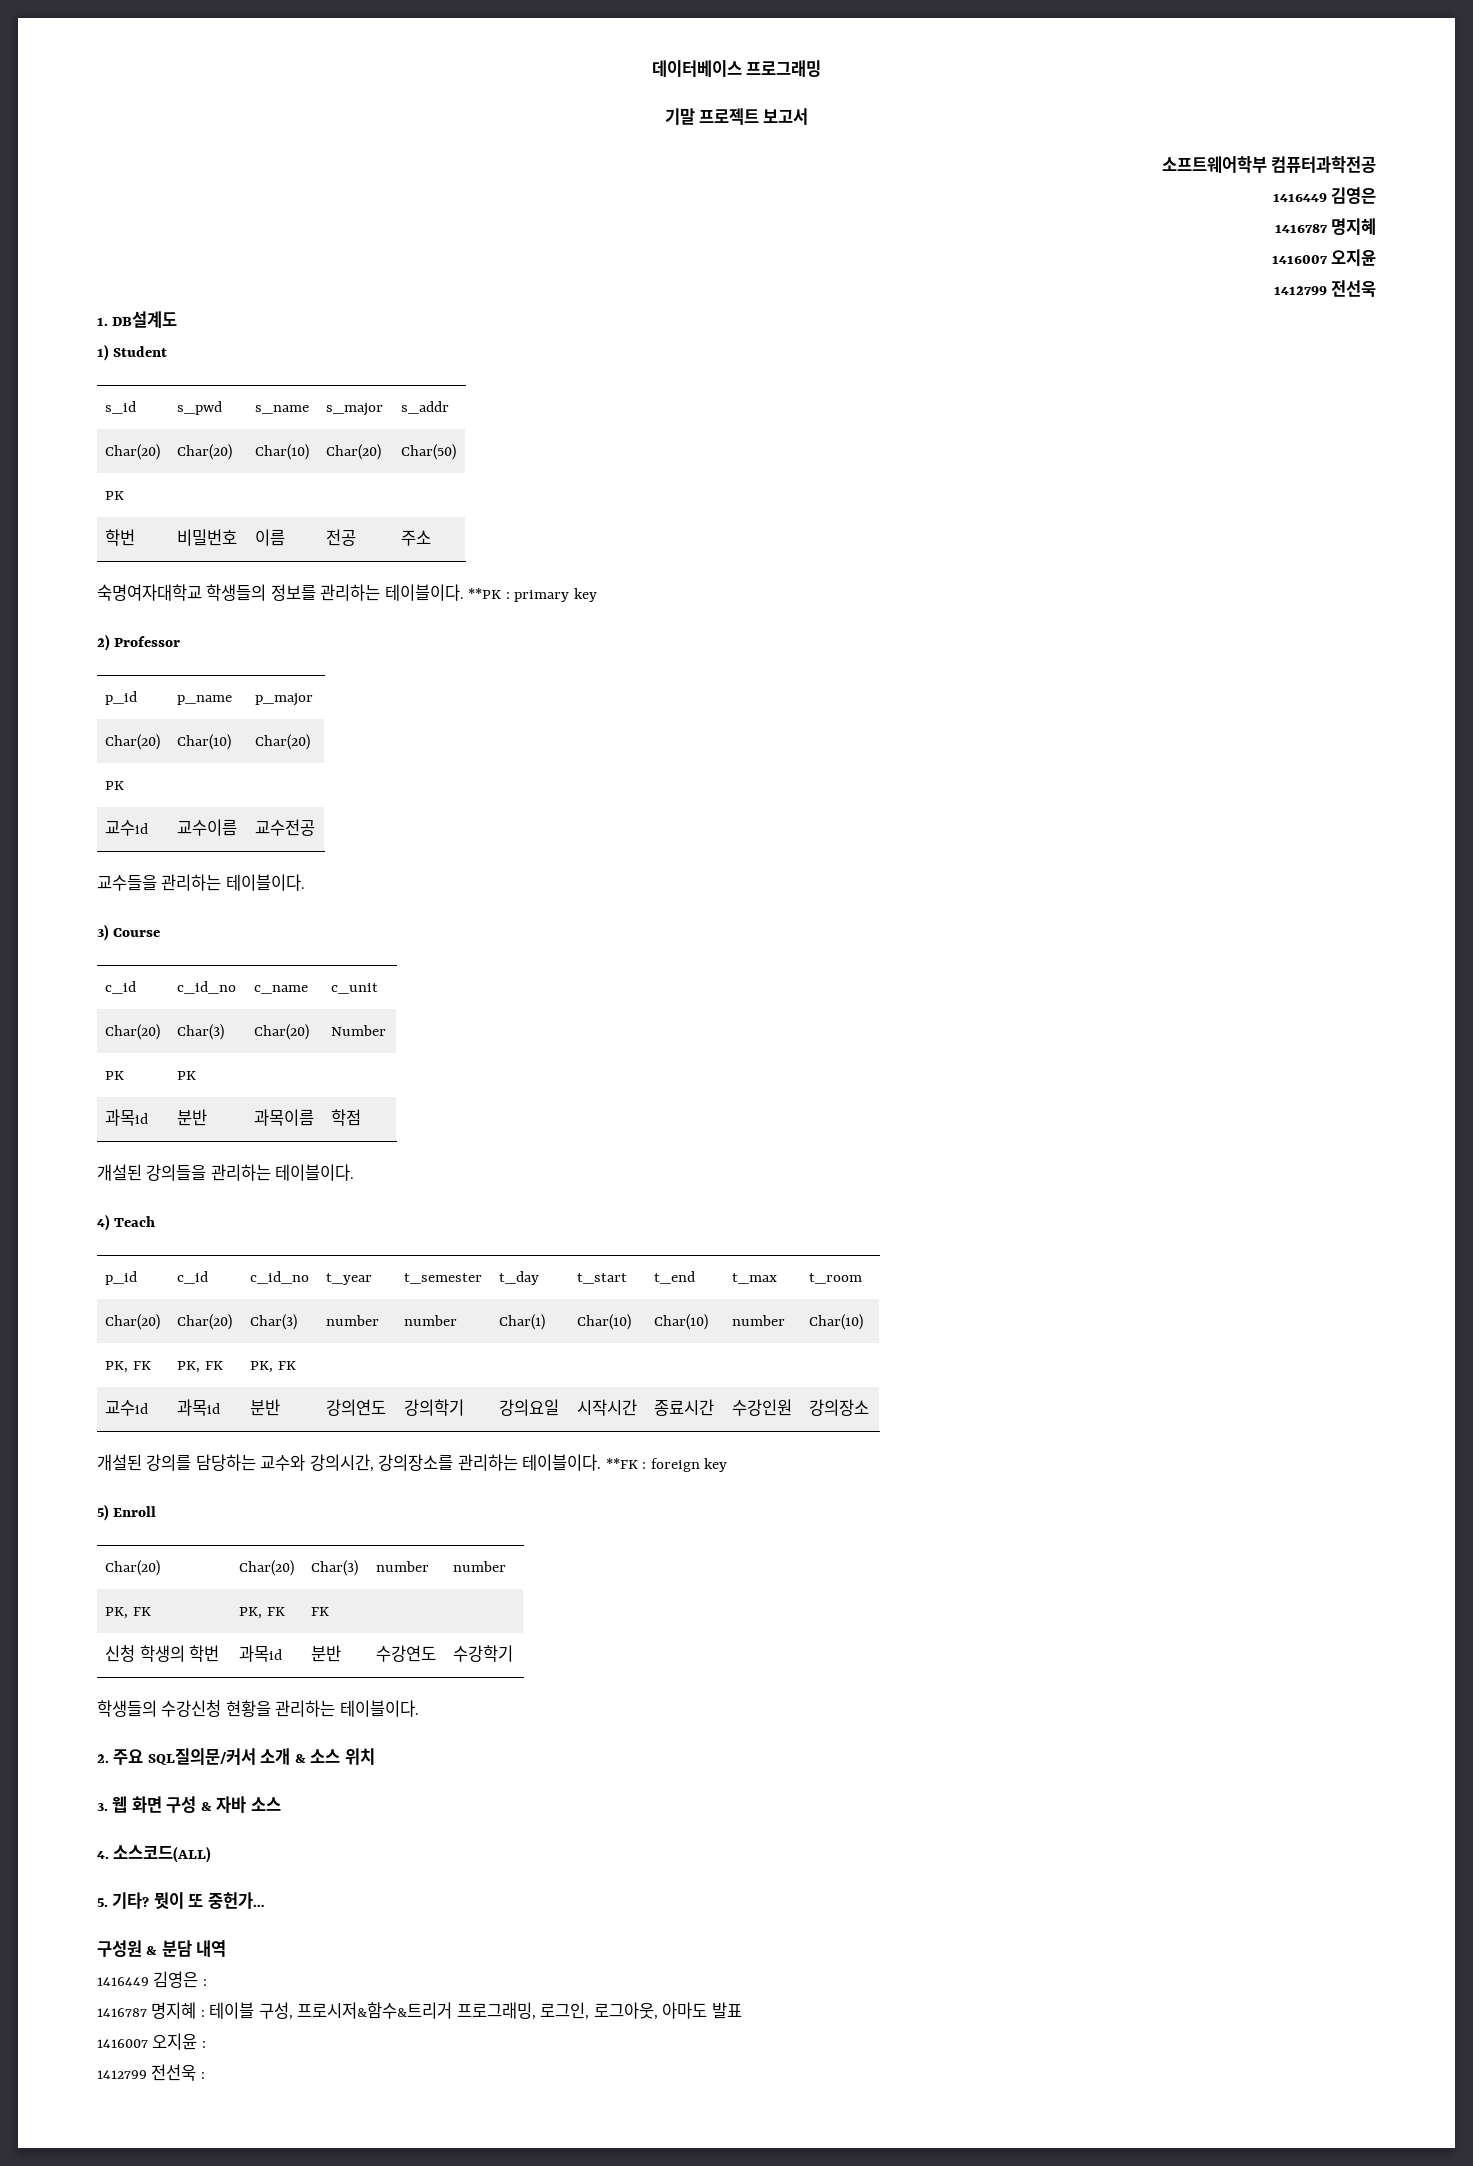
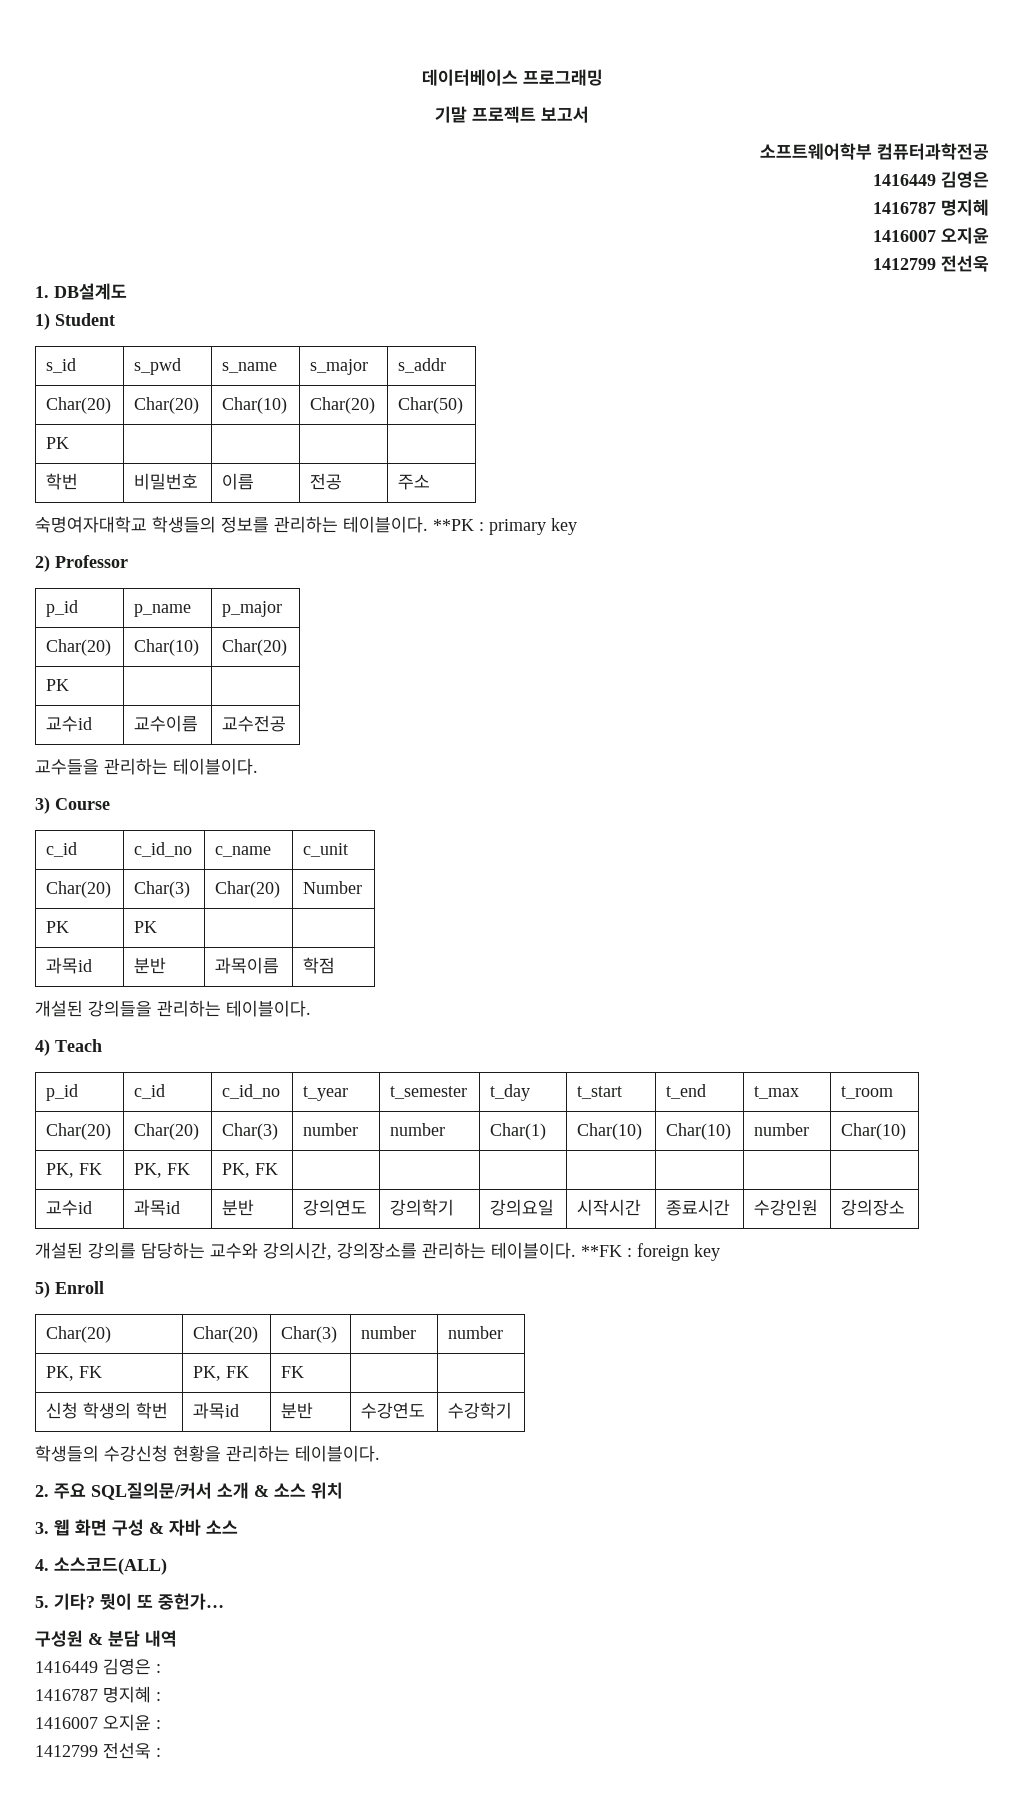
- 1416787 명지혜 : 테이블 구성, 프로시저&함수&트리거 프로그래밍, 로그인, 로그아웃, 아마도 발표
+ 1416787 명지혜 :

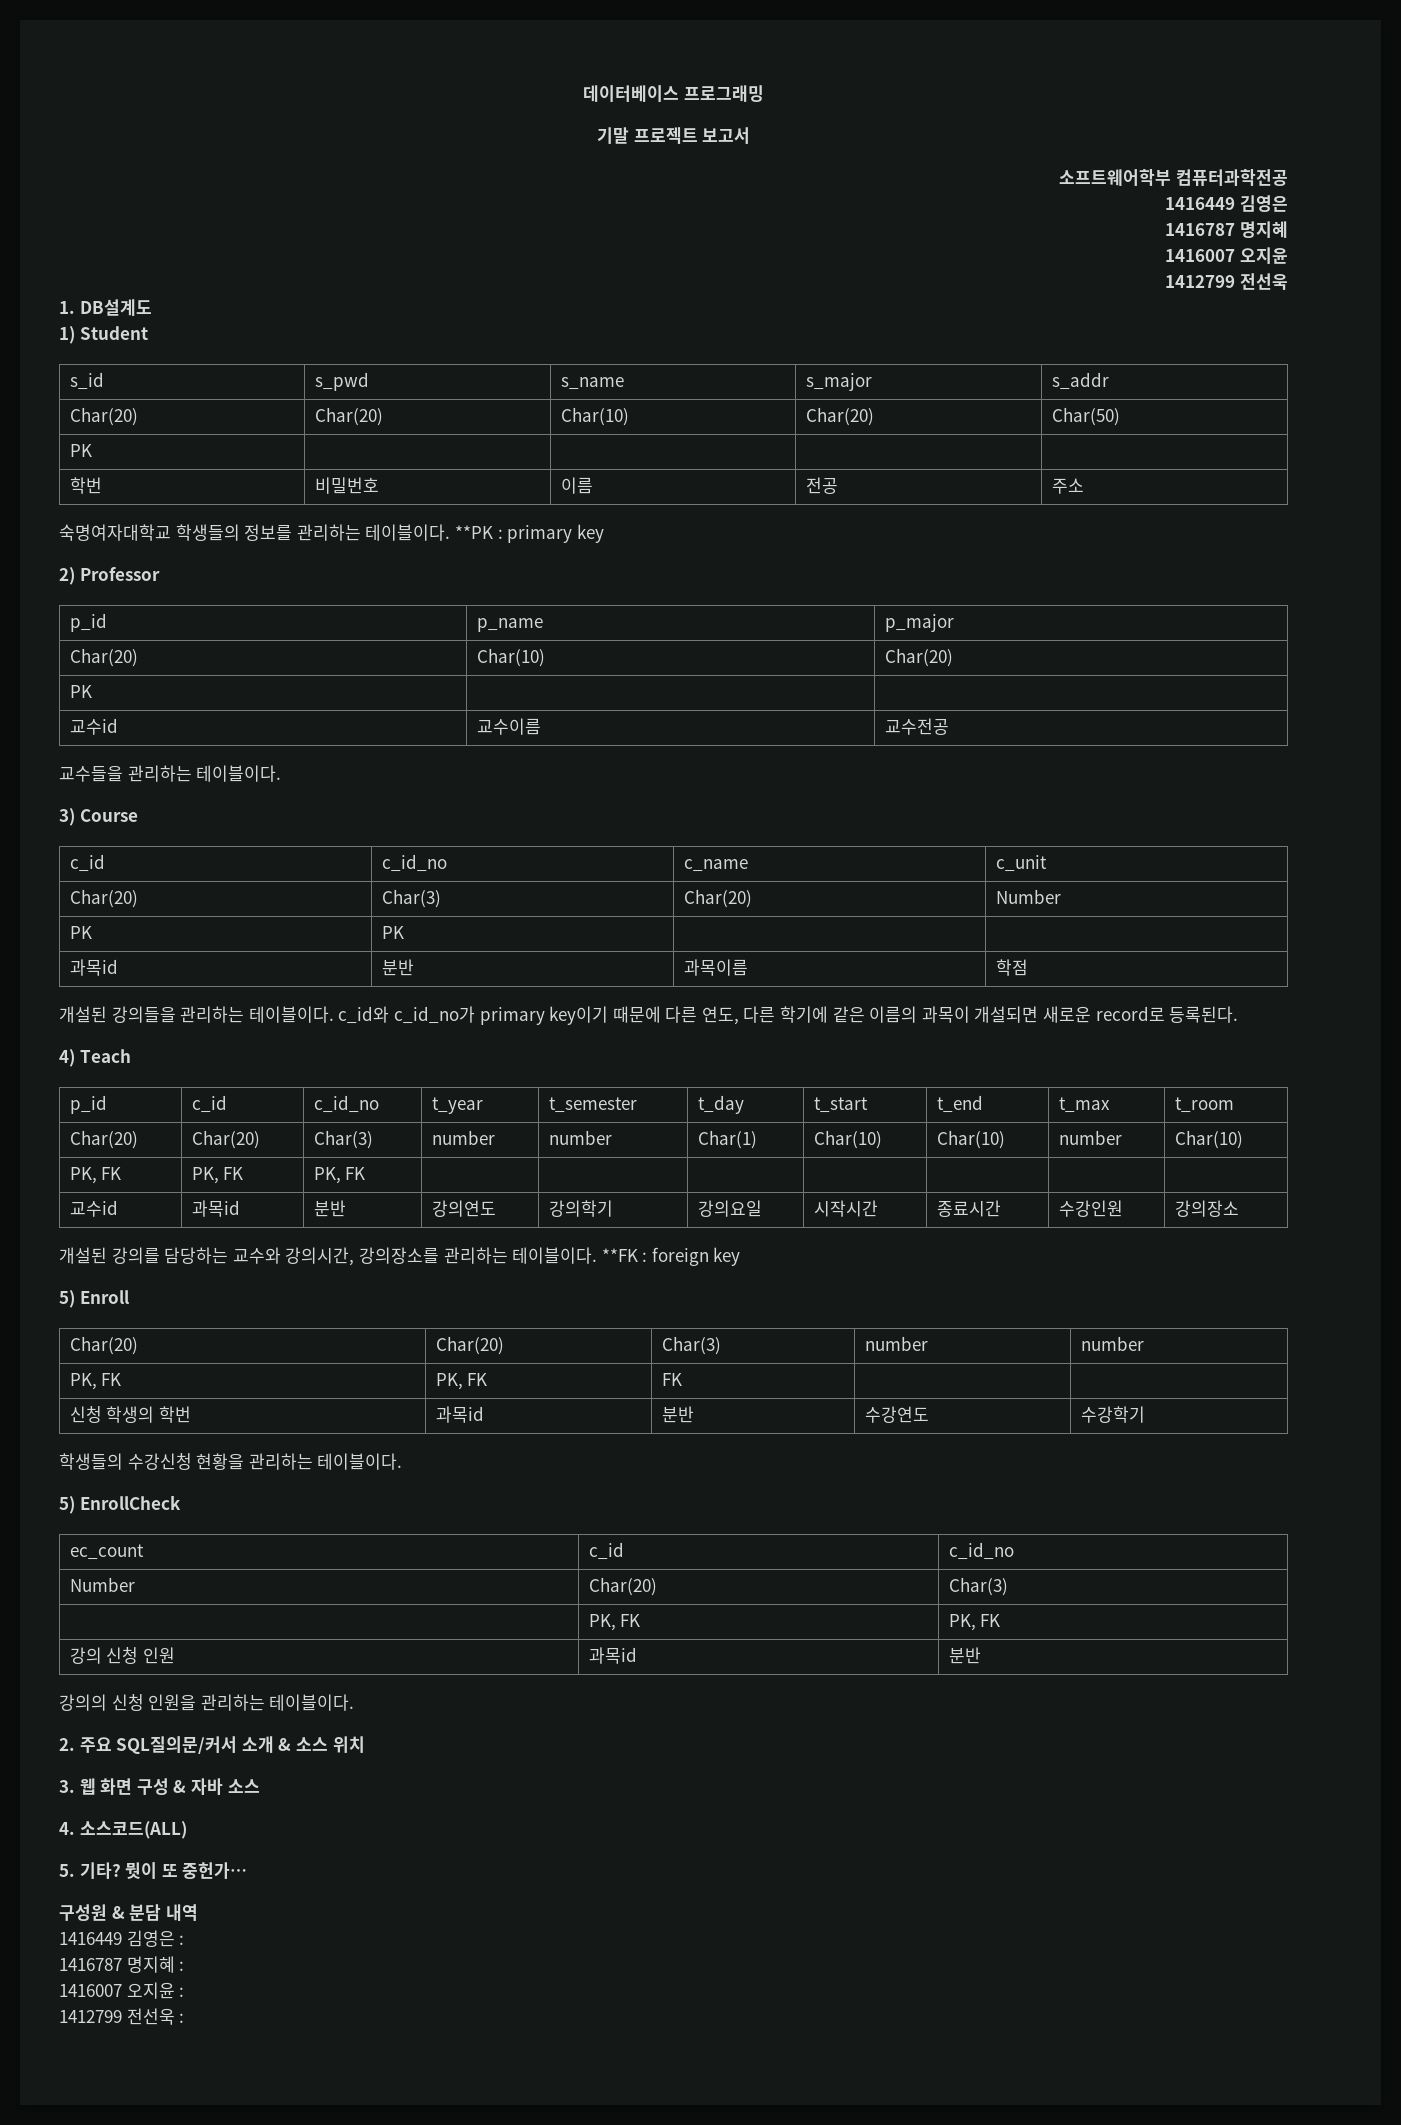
- 개설된 강의들을 관리하는 테이블이다.
+ 개설된 강의들을 관리하는 테이블이다. c_id와 c_id_no가 primary key이기 때문에 다른 연도, 다른 학기에 같은 이름의 과목이 개설되면 새로운 record로 등록된다.
+ 5) EnrollCheck
+ ec_count | c_id | c_id_no
+ Number | Char(20) | Char(3)
+ | PK, FK | PK, FK
+ 강의 신청 인원 | 과목id | 분반
+ 강의의 신청 인원을 관리하는 테이블이다.

